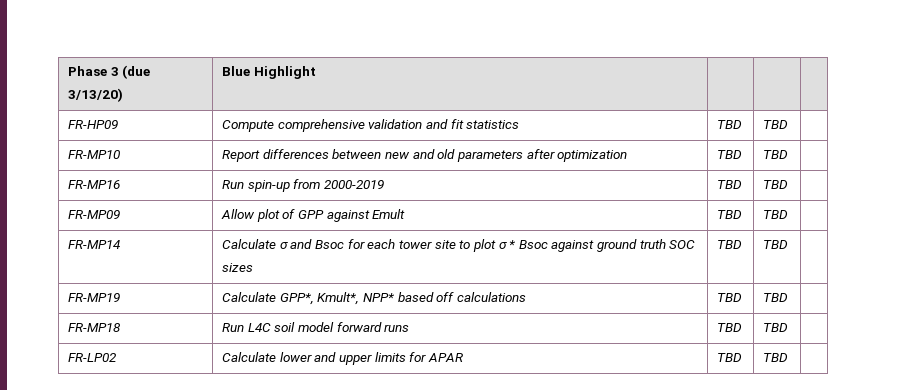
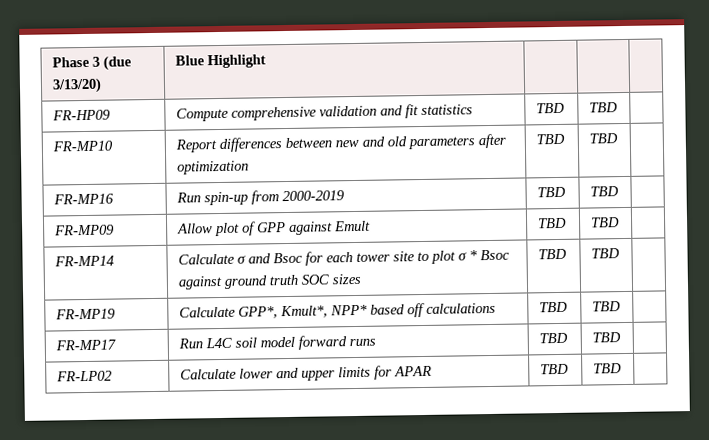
- FR-MP18 | Run L4C soil model forward runs | TBD | TBD |
+ FR-MP17 | Run L4C soil model forward runs | TBD | TBD |

